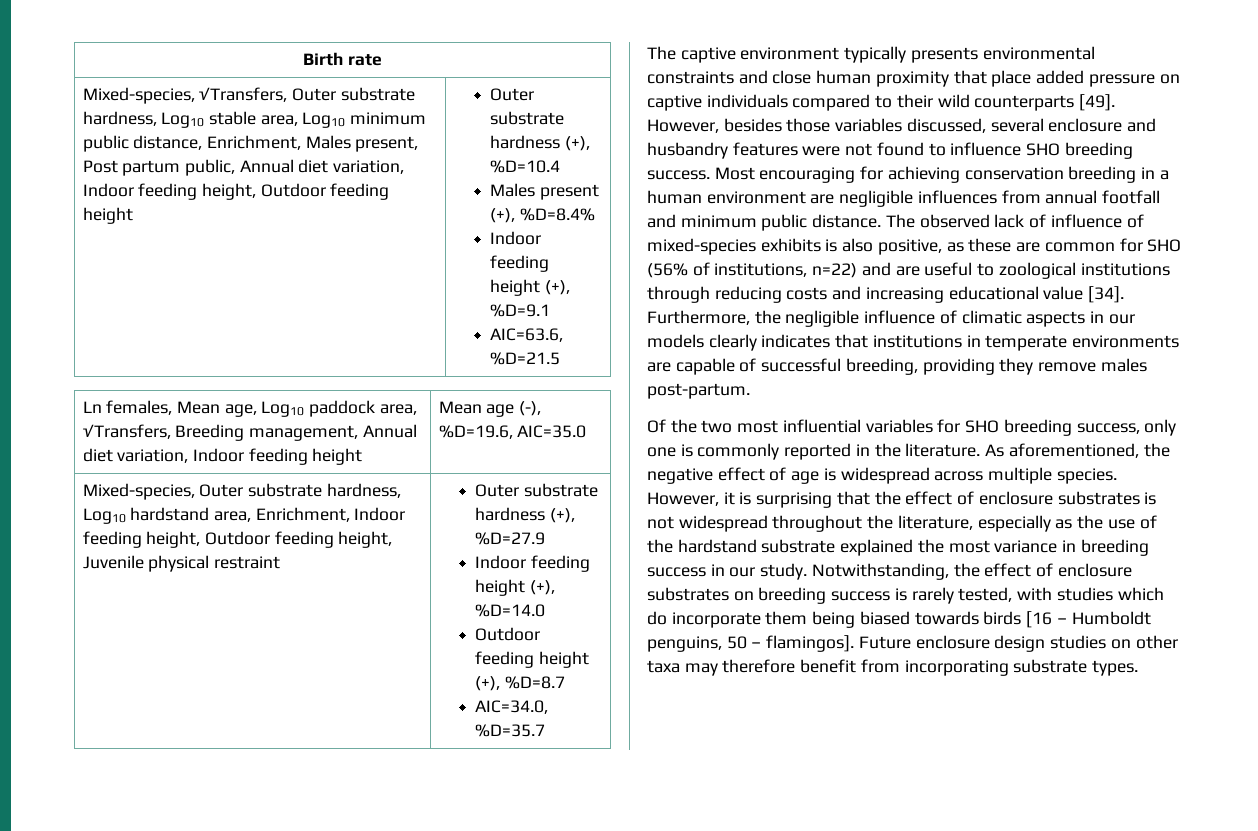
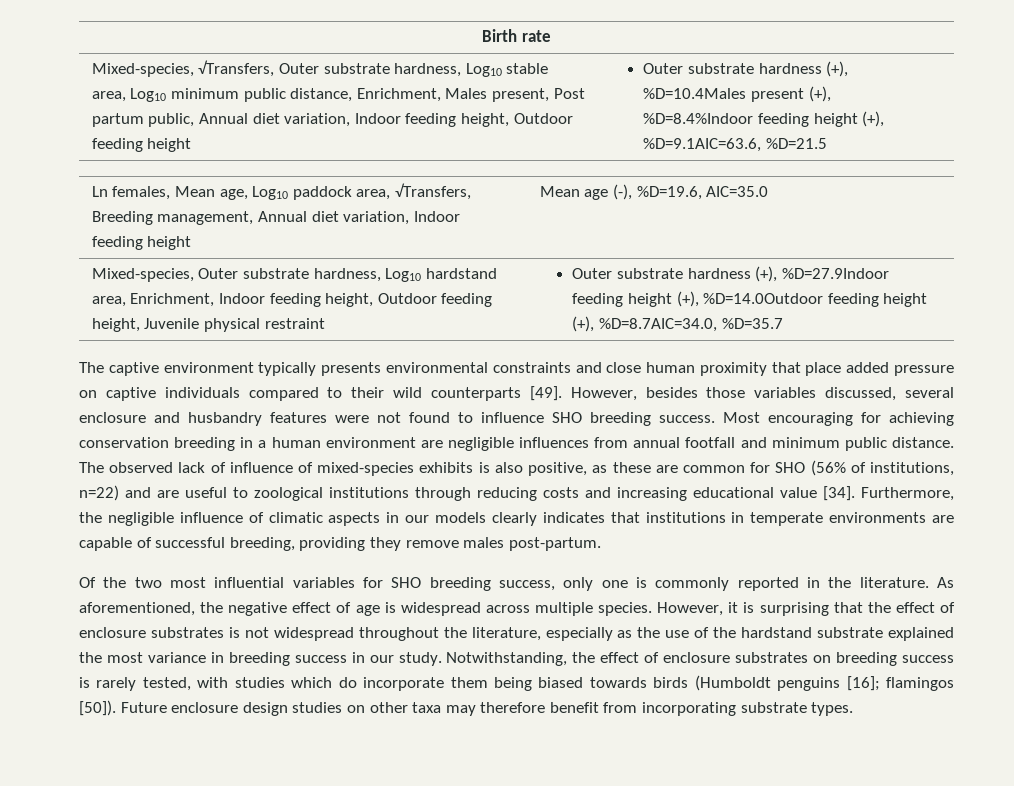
- Outer substrate hardness (+), %D=10.4
- Males present (+), %D=8.4%
- Indoor feeding height (+), %D=9.1
- AIC=63.6, %D=21.5
+ Outer substrate hardness (+), %D=10.4Males present (+), %D=8.4%Indoor feeding height (+), %D=9.1AIC=63.6, %D=21.5
- Mixed-species, Outer substrate hardness, Log10 hardstand area, Enrichment, Indoor feeding height, Outdoor feeding height, Juvenile physical restraint | Outer substrate hardness (+), %D=27.9
- Indoor feeding height (+), %D=14.0
- Outdoor feeding height (+), %D=8.7
- AIC=34.0, %D=35.7
+ Mixed-species, Outer substrate hardness, Log10 hardstand area, Enrichment, Indoor feeding height, Outdoor feeding height, Juvenile physical restraint | Outer substrate hardness (+), %D=27.9Indoor feeding height (+), %D=14.0Outdoor feeding height (+), %D=8.7AIC=34.0, %D=35.7
- Notwithstanding, the effect of enclosure substrates on breeding success is rarely tested, with studies which do incorporate them being biased towards birds [16 – Humboldt penguins, 50 – flamingos].
+ Notwithstanding, the effect of enclosure substrates on breeding success is rarely tested, with studies which do incorporate them being biased towards birds (Humboldt penguins [16]; flamingos [50]).

